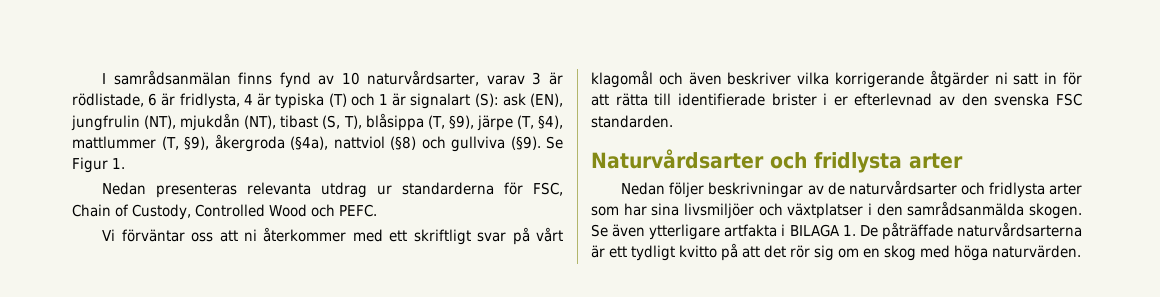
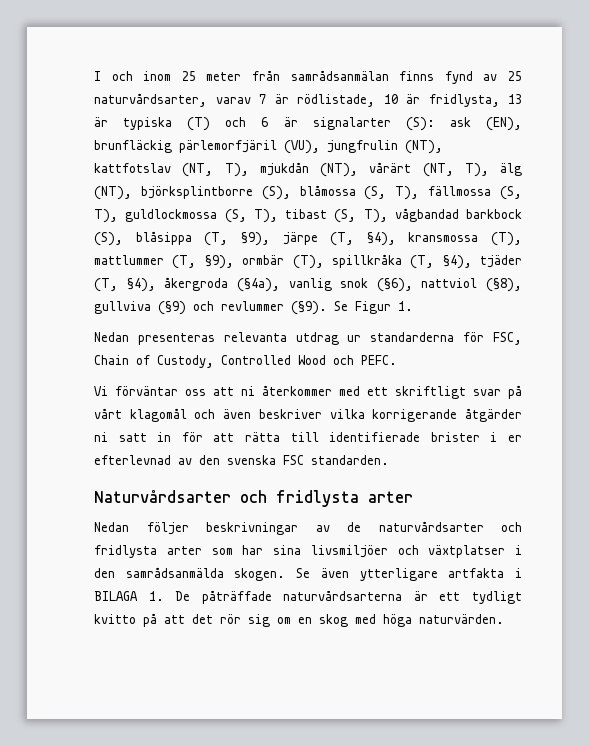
- I samrådsanmälan finns fynd av 10 naturvårdsarter, varav 3 är rödlistade, 6 är fridlysta, 4 är typiska (T) och 1 är signalart (S): ask (EN), jungfrulin (NT), mjukdån (NT), tibast (S, T), blåsippa (T, §9), järpe (T, §4), mattlummer (T, §9), åkergroda (§4a), nattviol (§8) och gullviva (§9).
+ I och inom 25 meter från samrådsanmälan finns fynd av 25 naturvårdsarter, varav 7 är rödlistade, 10 är fridlysta, 13 är typiska (T) och 6 är signalarter (S): ask (EN), brunfläckig pärlemorfjäril (VU), jungfrulin (NT), kattfotslav (NT, T), mjukdån (NT), vårärt (NT, T), älg (NT), björksplintborre (S), blåmossa (S, T), fällmossa (S, T), guldlockmossa (S, T), tibast (S, T), vågbandad barkbock (S), blåsippa (T, §9), järpe (T, §4), kransmossa (T), mattlummer (T, §9), ormbär (T), spillkråka (T, §4), tjäder (T, §4), åkergroda (§4a), vanlig snok (§6), nattviol (§8), gullviva (§9) och revlummer (§9).

